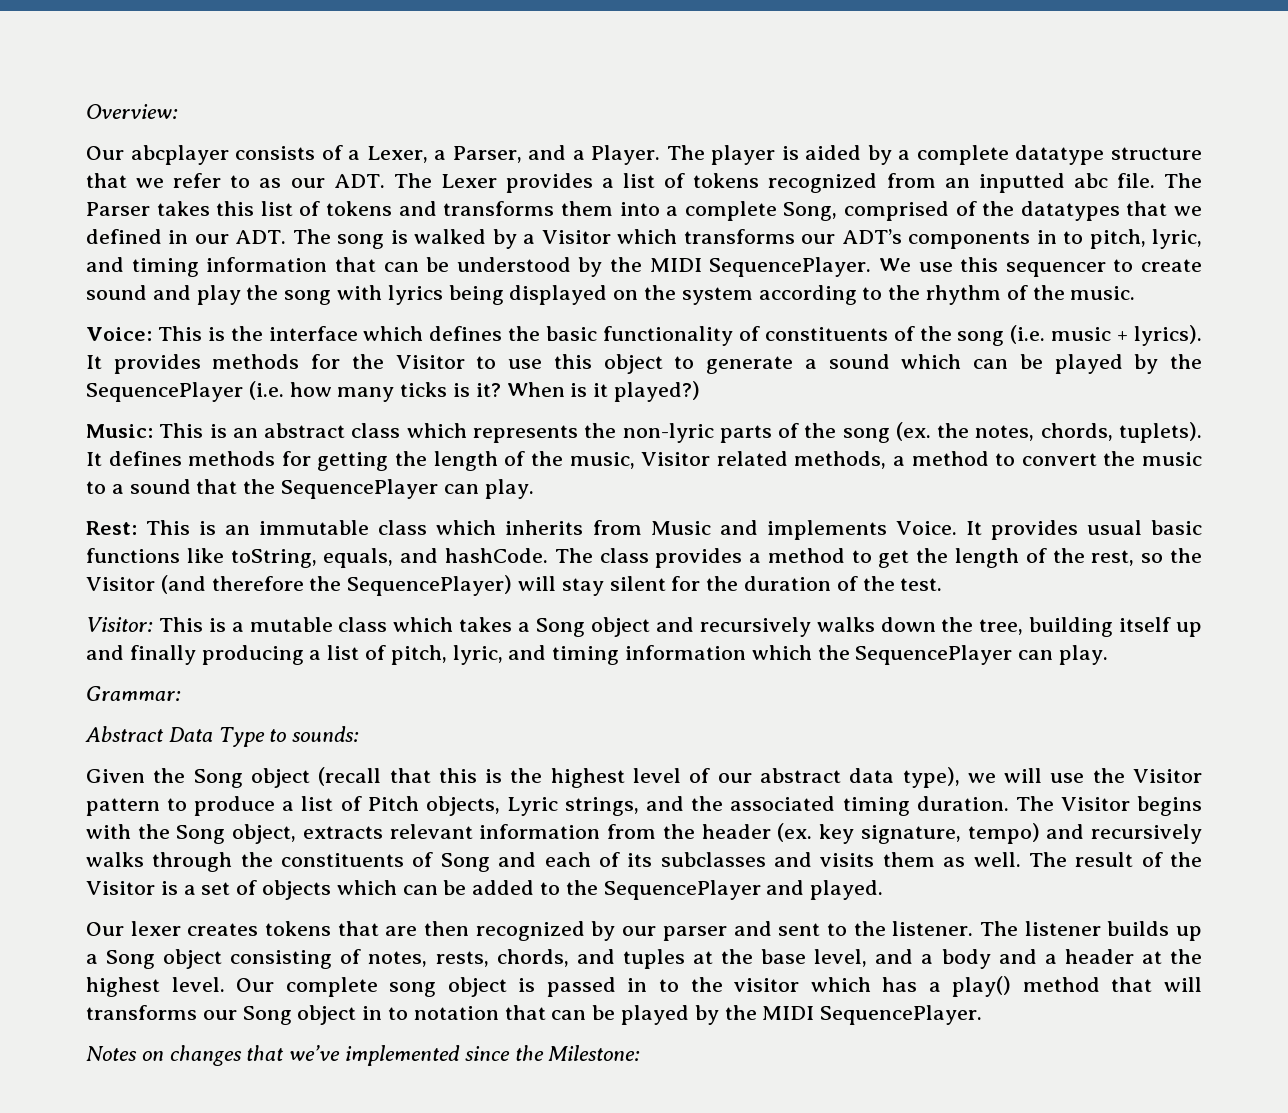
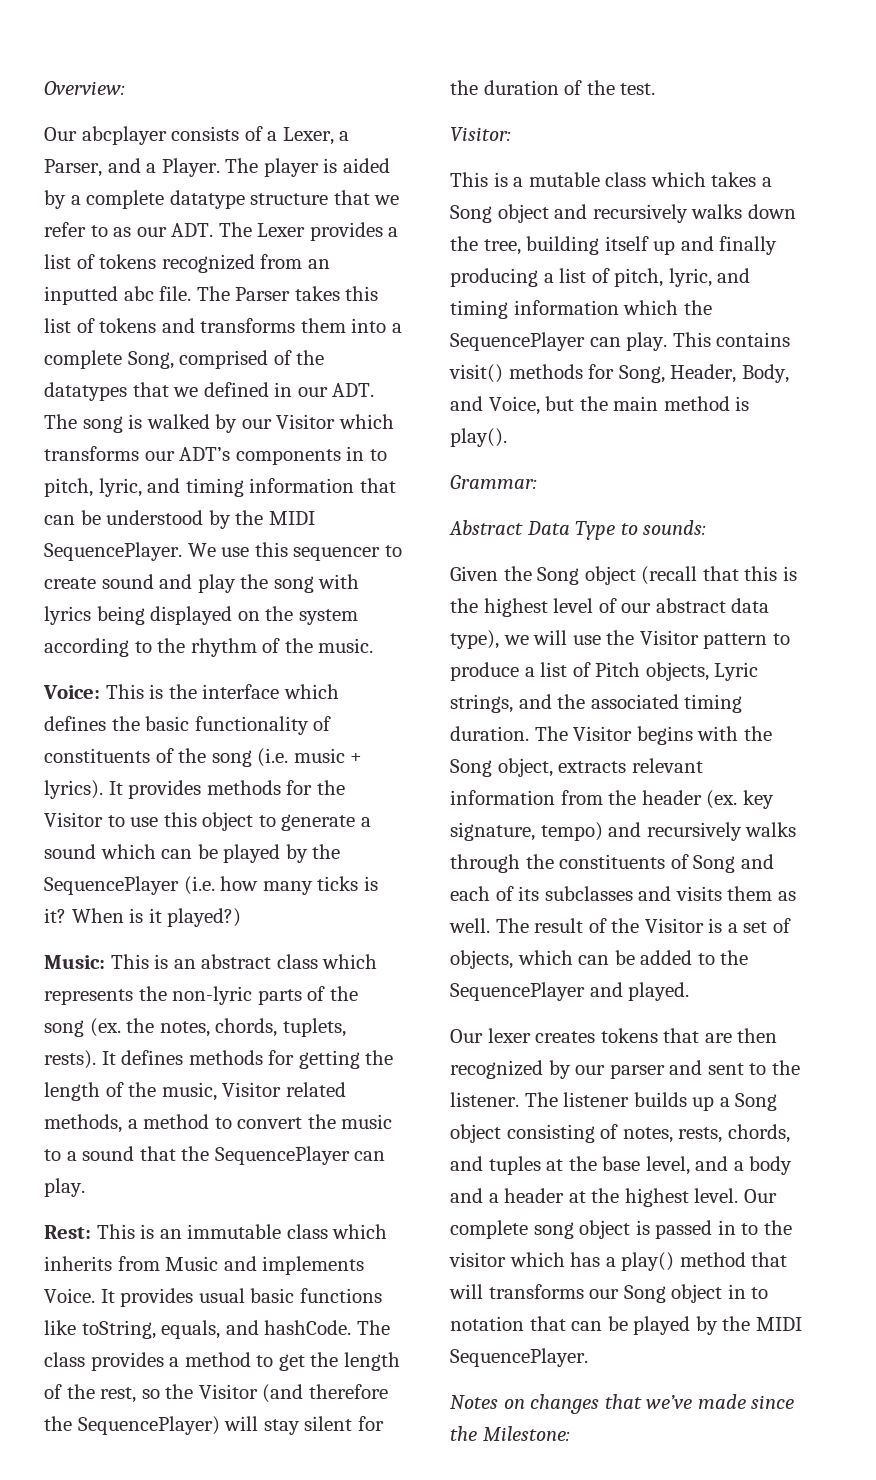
- The Parser takes this list of tokens and transforms them into a complete Song, comprised of the datatypes that we defined in our ADT. The song is walked by a Visitor which transforms our ADT’s components in to pitch, lyric, and timing information that can be understood by the MIDI SequencePlayer.
+ The Parser takes this list of tokens and transforms them into a complete Song, comprised of the datatypes that we defined in our ADT. The song is walked by our Visitor which transforms our ADT’s components in to pitch, lyric, and timing information that can be understood by the MIDI SequencePlayer.
- Music: This is an abstract class which represents the non-lyric parts of the song (ex. the notes, chords, tuplets).
+ Music: This is an abstract class which represents the non-lyric parts of the song (ex. the notes, chords, tuplets, rests).
- Visitor: This is a mutable class which takes a Song object and recursively walks down the tree, building itself up and finally producing a list of pitch, lyric, and timing information which the SequencePlayer can play.
+ Visitor:
+ This is a mutable class which takes a Song object and recursively walks down the tree, building itself up and finally producing a list of pitch, lyric, and timing information which the SequencePlayer can play. This contains visit() methods for Song, Header, Body, and Voice, but the main method is play().
- The result of the Visitor is a set of objects which can be added to the SequencePlayer and played.
+ The result of the Visitor is a set of objects, which can be added to the SequencePlayer and played.
- Notes on changes that we’ve implemented since the Milestone:
+ Notes on changes that we’ve made since the Milestone:

